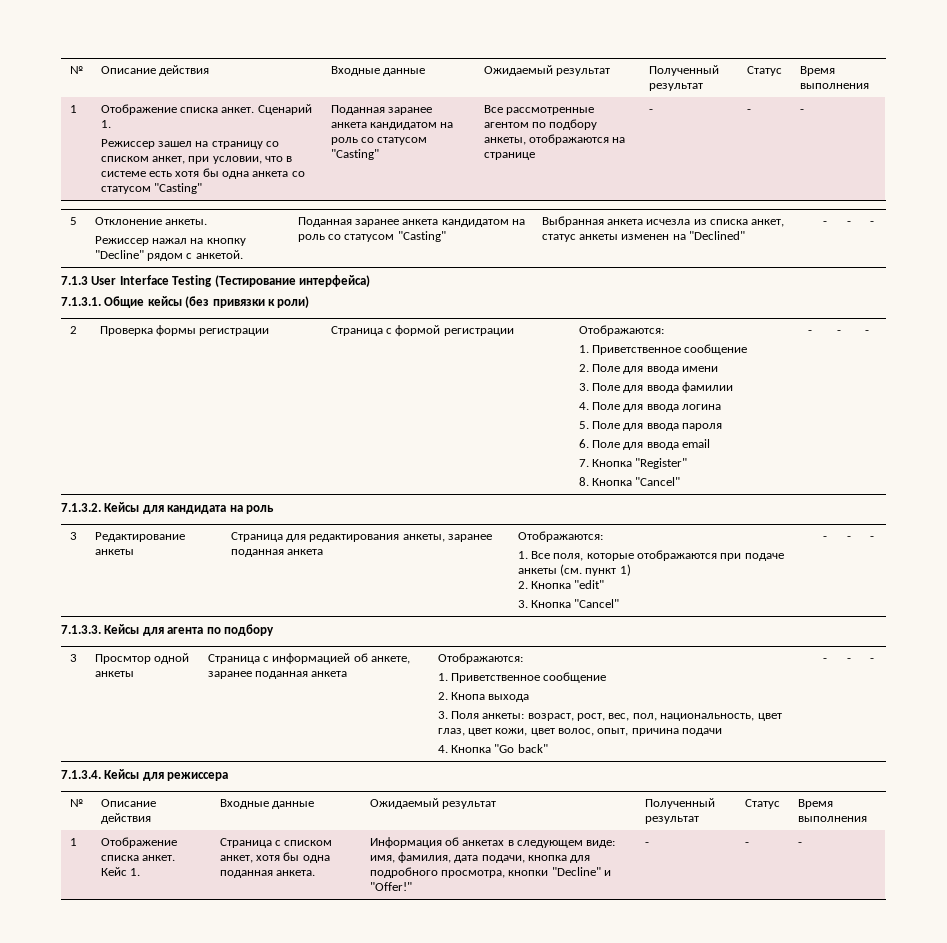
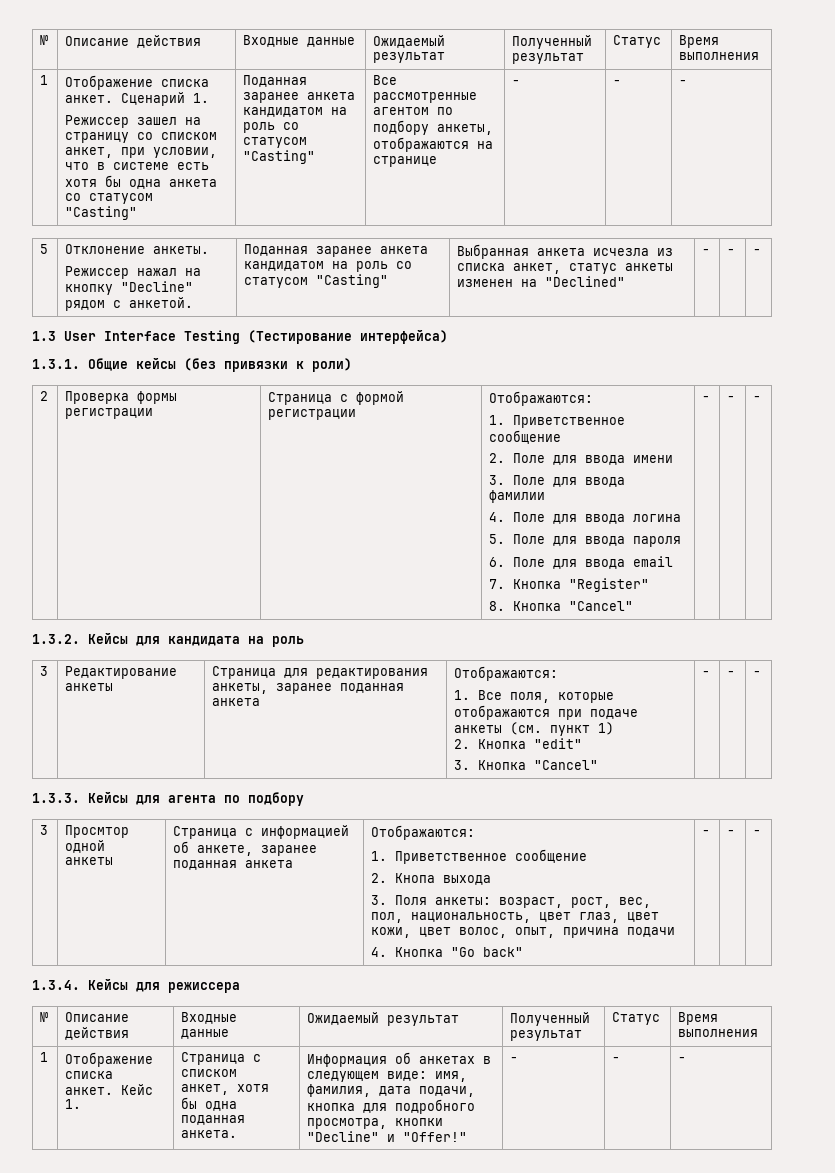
- 7.1.3 User Interface Testing (Тестирование интерфейса)
+ 1.3 User Interface Testing (Тестирование интерфейса)
- 7.1.3.1. Общие кейсы (без привязки к роли)
+ 1.3.1. Общие кейсы (без привязки к роли)
- 7.1.3.2. Кейсы для кандидата на роль
+ 1.3.2. Кейсы для кандидата на роль
- 7.1.3.3. Кейсы для агента по подбору
+ 1.3.3. Кейсы для агента по подбору
- 7.1.3.4. Кейсы для режиссера
+ 1.3.4. Кейсы для режиссера

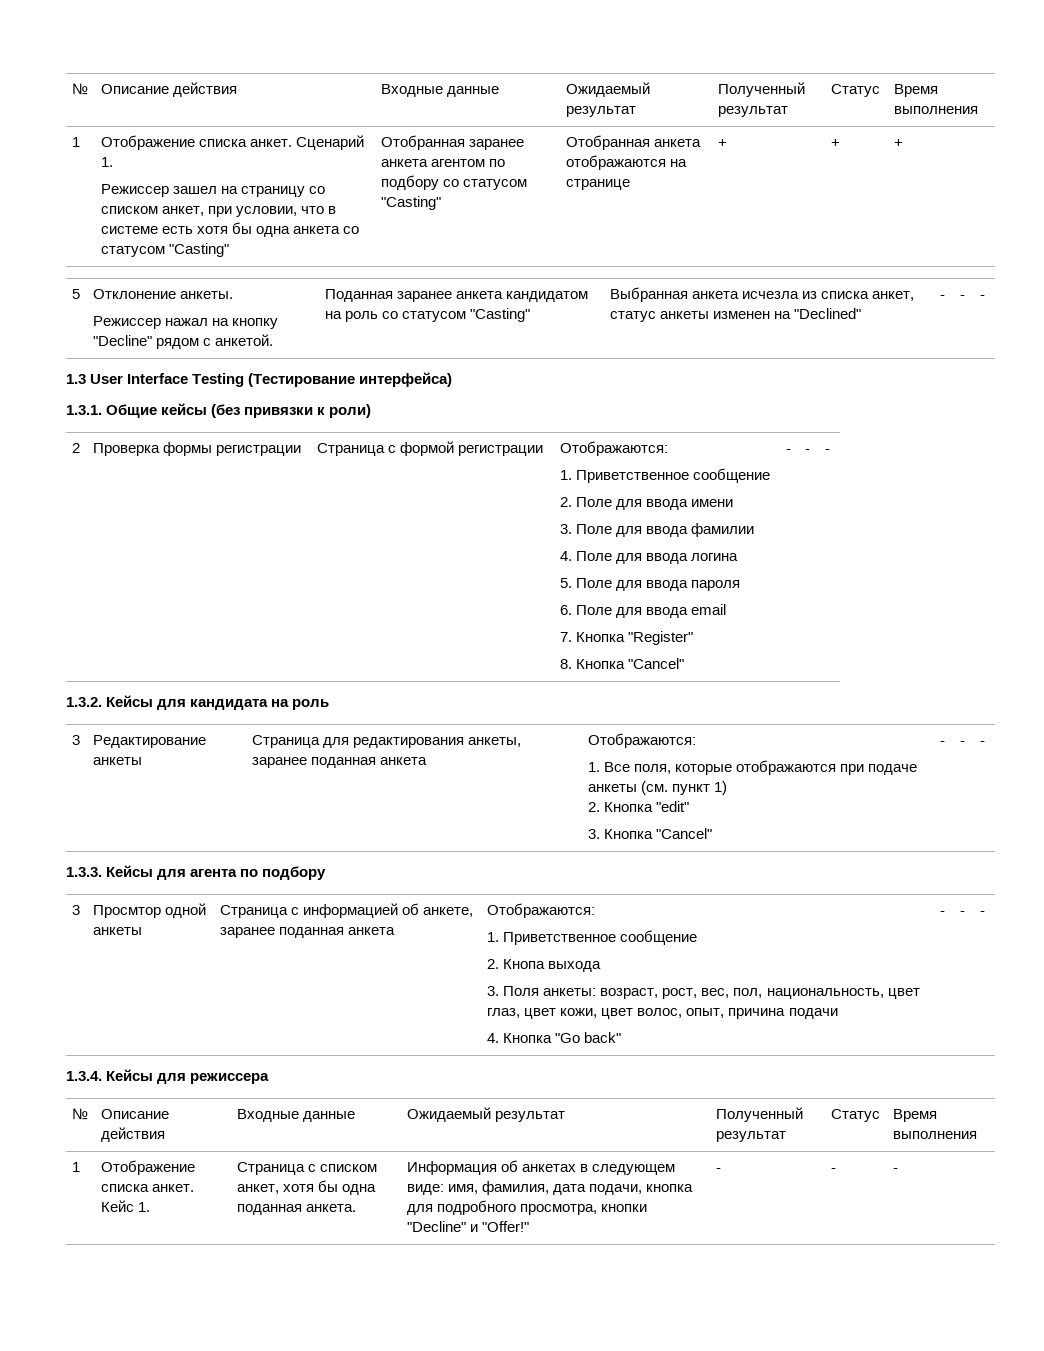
- Поданная заранее анкета кандидатом на роль со статусом "Casting" | Все рассмотренные агентом по подбору анкеты, отображаются на странице | - | - | -
+ Отобранная заранее анкета агентом по подбору со статусом "Casting" | Отобранная анкета отображаются на странице | + | + | +

